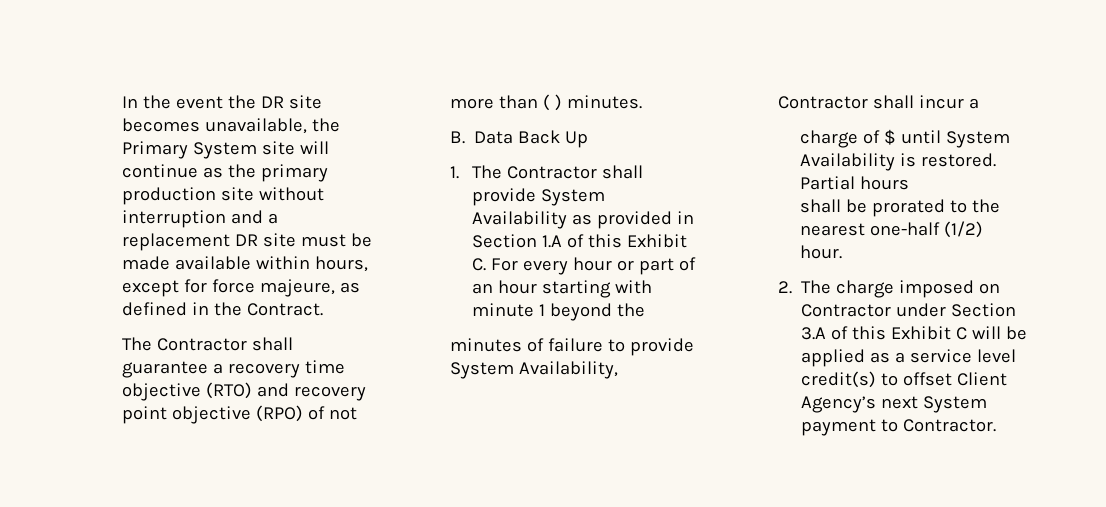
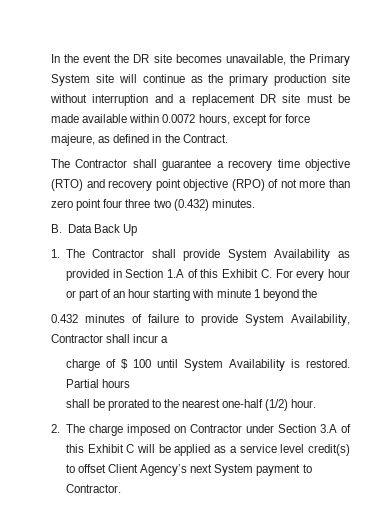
- In the event the DR site becomes unavailable, the Primary System site will continue as the primary production site without interruption and a replacement DR site must be made available within hours, except for force majeure, as defined in the Contract.
+ In the event the DR site becomes unavailable, the Primary System site will continue as the primary production site without interruption and a replacement DR site must be made available within 0.0072 hours, except for force majeure, as defined in the Contract.
- The Contractor shall guarantee a recovery time objective (RTO) and recovery point objective (RPO) of not more than ( ) minutes.
+ The Contractor shall guarantee a recovery time objective (RTO) and recovery point objective (RPO) of not more than zero point four three two (0.432) minutes.
- minutes of failure to provide System Availability, Contractor shall incur a
+ 0.432 minutes of failure to provide System Availability, Contractor shall incur a
- charge of $ until System Availability is restored.
+ charge of $ 100 until System Availability is restored.

